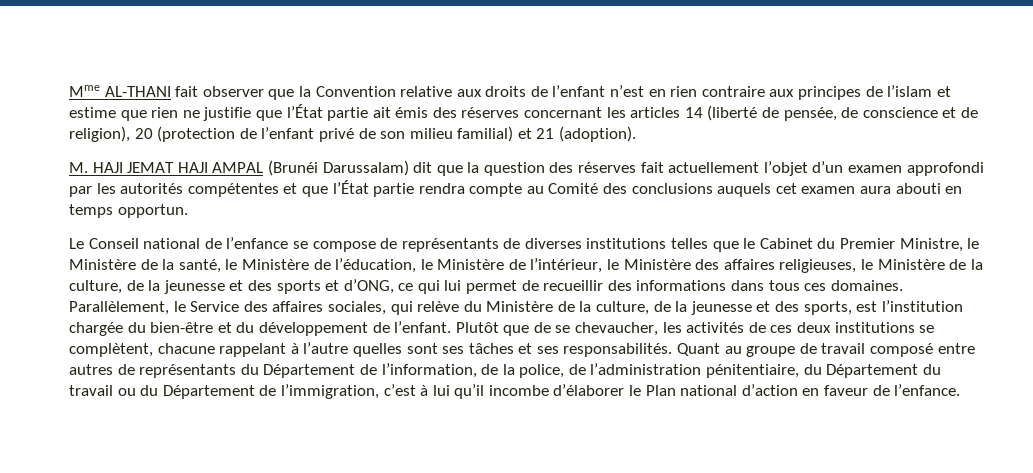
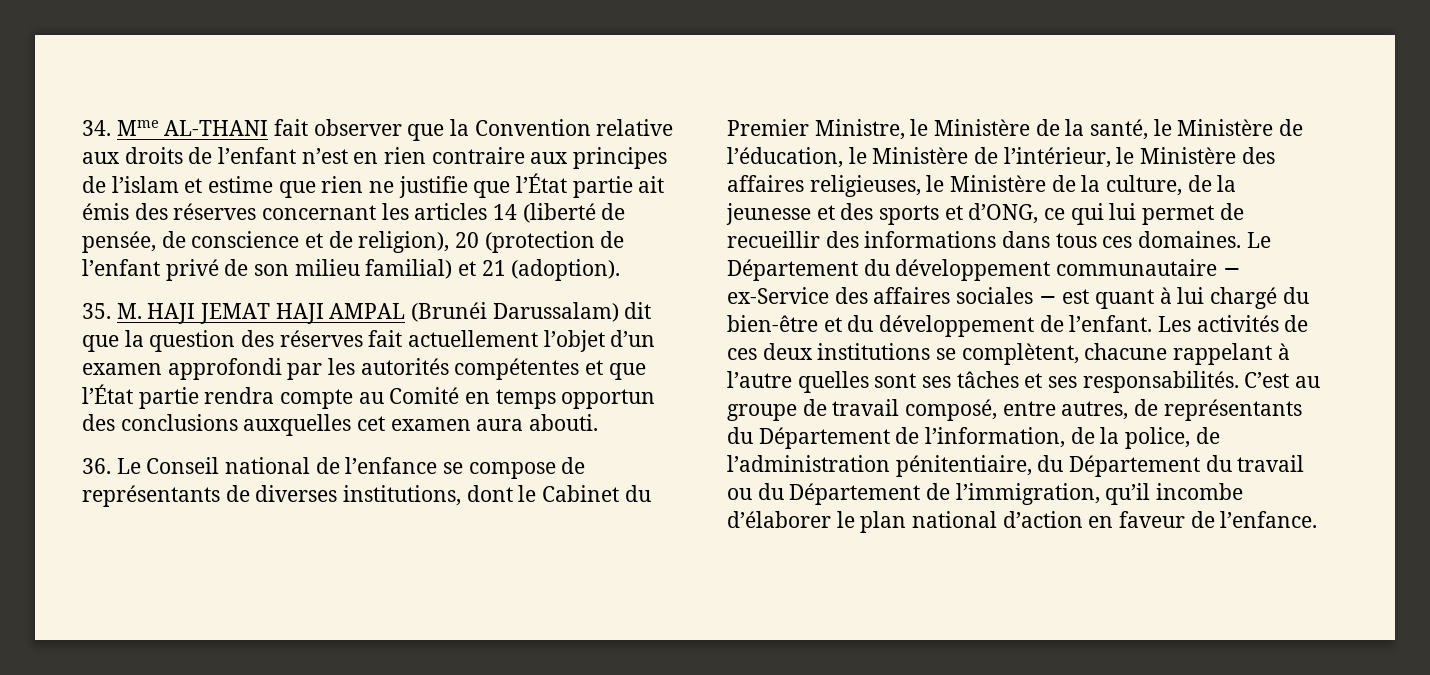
- Mme AL-THANI fait observer que la Convention relative aux droits de l’enfant n’est en rien contraire aux principes de l’islam et estime que rien ne justifie que l’État partie ait émis des réserves concernant les articles 14 (liberté de pensée, de conscience et de religion), 20 (protection de l’enfant privé de son milieu familial) et 21 (adoption).
+ 34. Mme AL-THANI fait observer que la Convention relative aux droits de l’enfant n’est en rien contraire aux principes de l’islam et estime que rien ne justifie que l’État partie ait émis des réserves concernant les articles 14 (liberté de pensée, de conscience et de religion), 20 (protection de l’enfant privé de son milieu familial) et 21 (adoption).
- M. HAJI JEMAT HAJI AMPAL (Brunéi Darussalam) dit que la question des réserves fait actuellement l’objet d’un examen approfondi par les autorités compétentes et que l’État partie rendra compte au Comité des conclusions auquels cet examen aura abouti en temps opportun.
- Le Conseil national de l’enfance se compose de représentants de diverses institutions telles que le Cabinet du Premier Ministre, le Ministère de la santé, le Ministère de l’éducation, le Ministère de l’intérieur, le Ministère des affaires religieuses, le Ministère de la culture, de la jeunesse et des sports et d’ONG, ce qui lui permet de recueillir des informations dans tous ces domaines.
+ 35. M. HAJI JEMAT HAJI AMPAL (Brunéi Darussalam) dit que la question des réserves fait actuellement l’objet d’un examen approfondi par les autorités compétentes et que l’État partie rendra compte au Comité en temps opportun des conclusions auxquelles cet examen aura abouti.
+ 36. Le Conseil national de l’enfance se compose de représentants de diverses institutions, dont le Cabinet du Premier Ministre, le Ministère de la santé, le Ministère de l’éducation, le Ministère de l’intérieur, le Ministère des affaires religieuses, le Ministère de la culture, de la jeunesse et des sports et d’ONG, ce qui lui permet de recueillir des informations dans tous ces domaines.
- Parallèlement, le Service des affaires sociales, qui relève du Ministère de la culture, de la jeunesse et des sports, est l’institution chargée du bien-être et du développement de l’enfant.
+ Le Département du développement communautaire − ex-Service des affaires sociales − est quant à lui chargé du bien-être et du développement de l’enfant.
- Plutôt que de se chevaucher, les activités de ces deux institutions se complètent, chacune rappelant à l’autre quelles sont ses tâches et ses responsabilités.
+ Les activités de ces deux institutions se complètent, chacune rappelant à l’autre quelles sont ses tâches et ses responsabilités.
- Quant au groupe de travail composé entre autres de représentants du Département de l’information, de la police, de l’administration pénitentiaire, du Département du travail ou du Département de l’immigration, c’est à lui qu’il incombe d’élaborer le Plan national d’action en faveur de l’enfance.
+ C’est au groupe de travail composé, entre autres, de représentants du Département de l’information, de la police, de l’administration pénitentiaire, du Département du travail ou du Département de l’immigration, qu’il incombe d’élaborer le plan national d’action en faveur de l’enfance.

